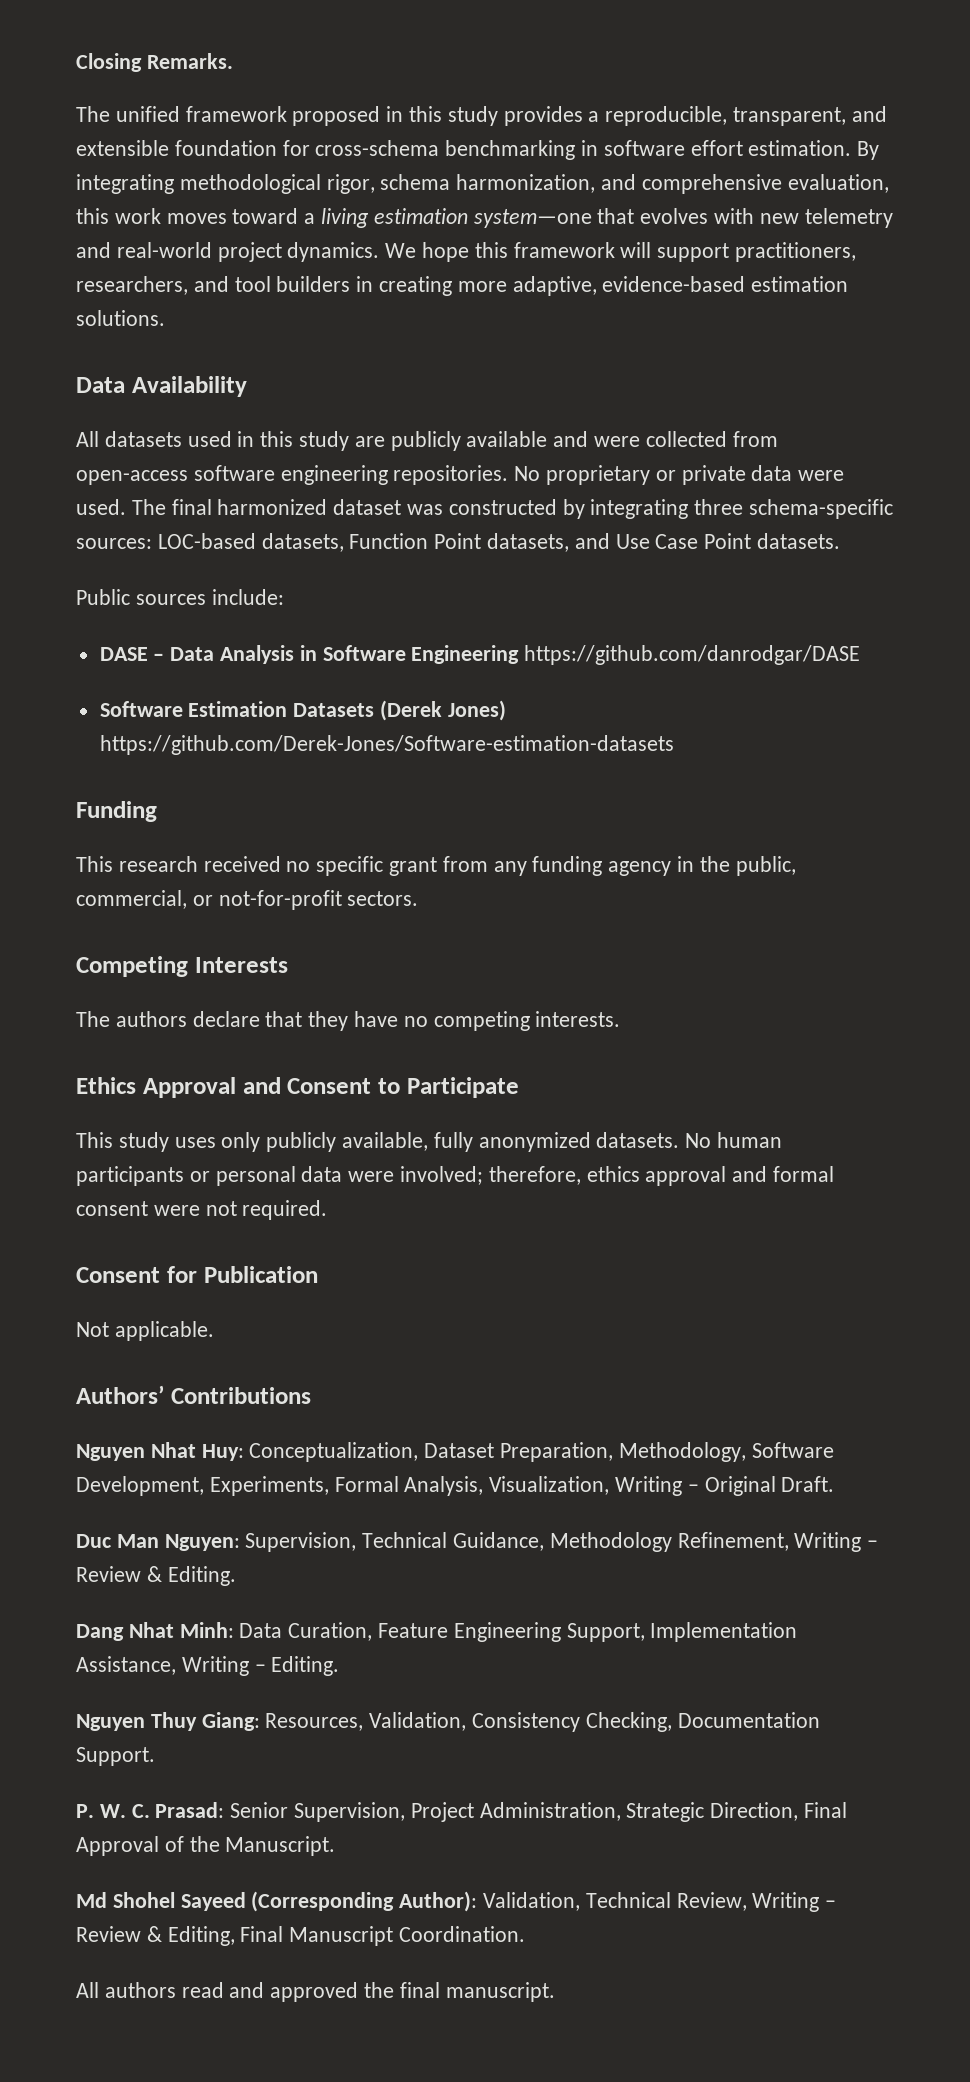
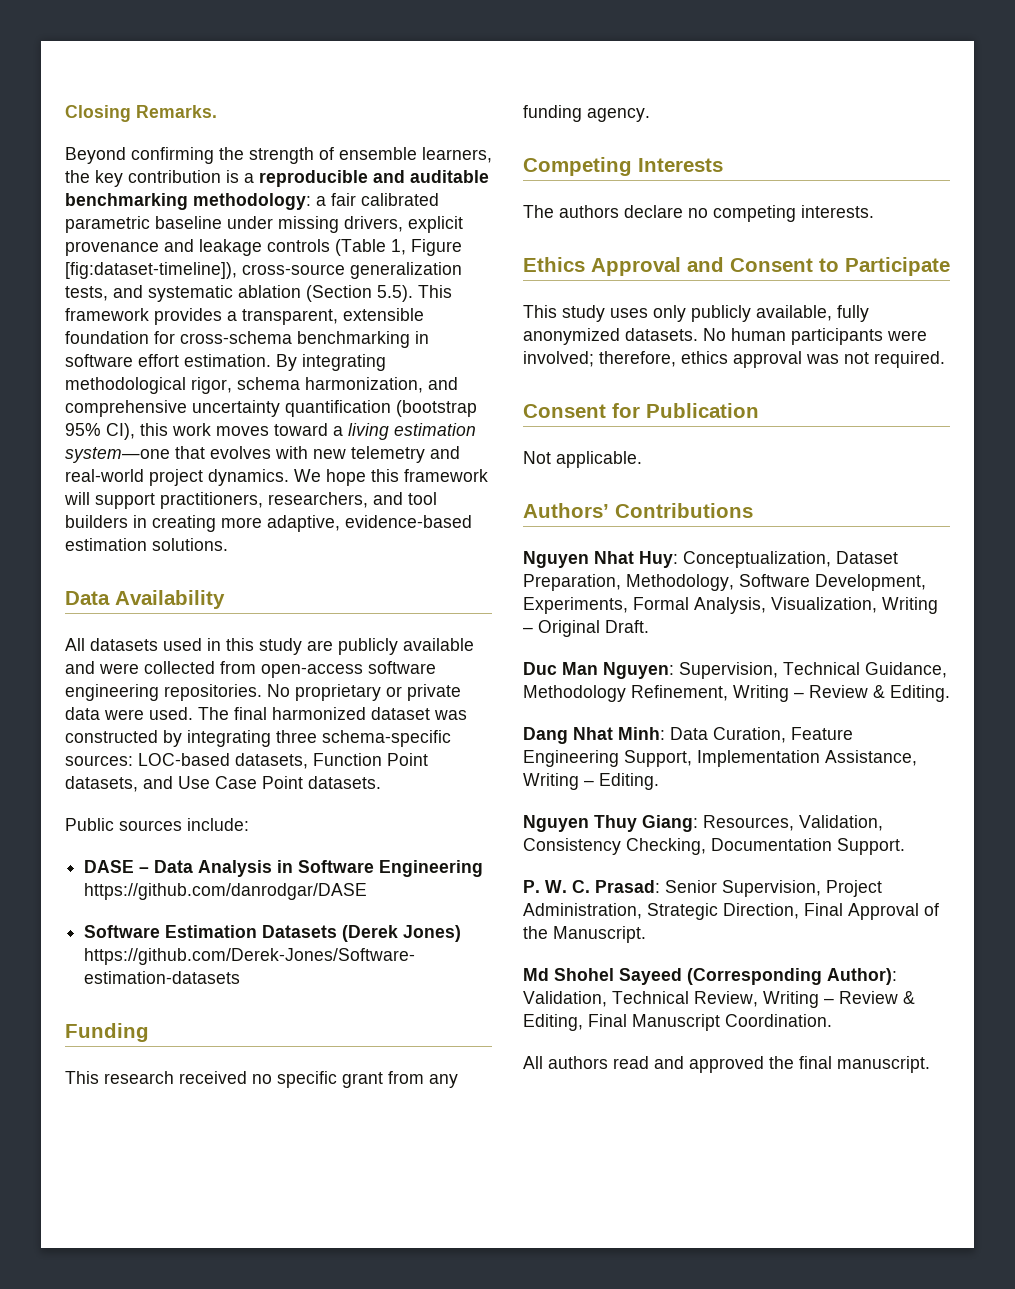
- The unified framework proposed in this study provides a reproducible, transparent, and extensible foundation for cross-schema benchmarking in software effort estimation.
+ Beyond confirming the strength of ensemble learners, the key contribution is a reproducible and auditable benchmarking methodology: a fair calibrated parametric baseline under missing drivers, explicit provenance and leakage controls (Table 1, Figure [fig:dataset-timeline]), cross-source generalization tests, and systematic ablation (Section 5.5). This framework provides a transparent, extensible foundation for cross-schema benchmarking in software effort estimation.
- By integrating methodological rigor, schema harmonization, and comprehensive evaluation, this work moves toward a living estimation system—one that evolves with new telemetry and real-world project dynamics.
+ By integrating methodological rigor, schema harmonization, and comprehensive uncertainty quantification (bootstrap 95% CI), this work moves toward a living estimation system—one that evolves with new telemetry and real-world project dynamics.
- This research received no specific grant from any funding agency in the public, commercial, or not-for-profit sectors.
+ This research received no specific grant from any funding agency.
- The authors declare that they have no competing interests.
+ The authors declare no competing interests.
- No human participants or personal data were involved; therefore, ethics approval and formal consent were not required.
+ No human participants were involved; therefore, ethics approval was not required.

